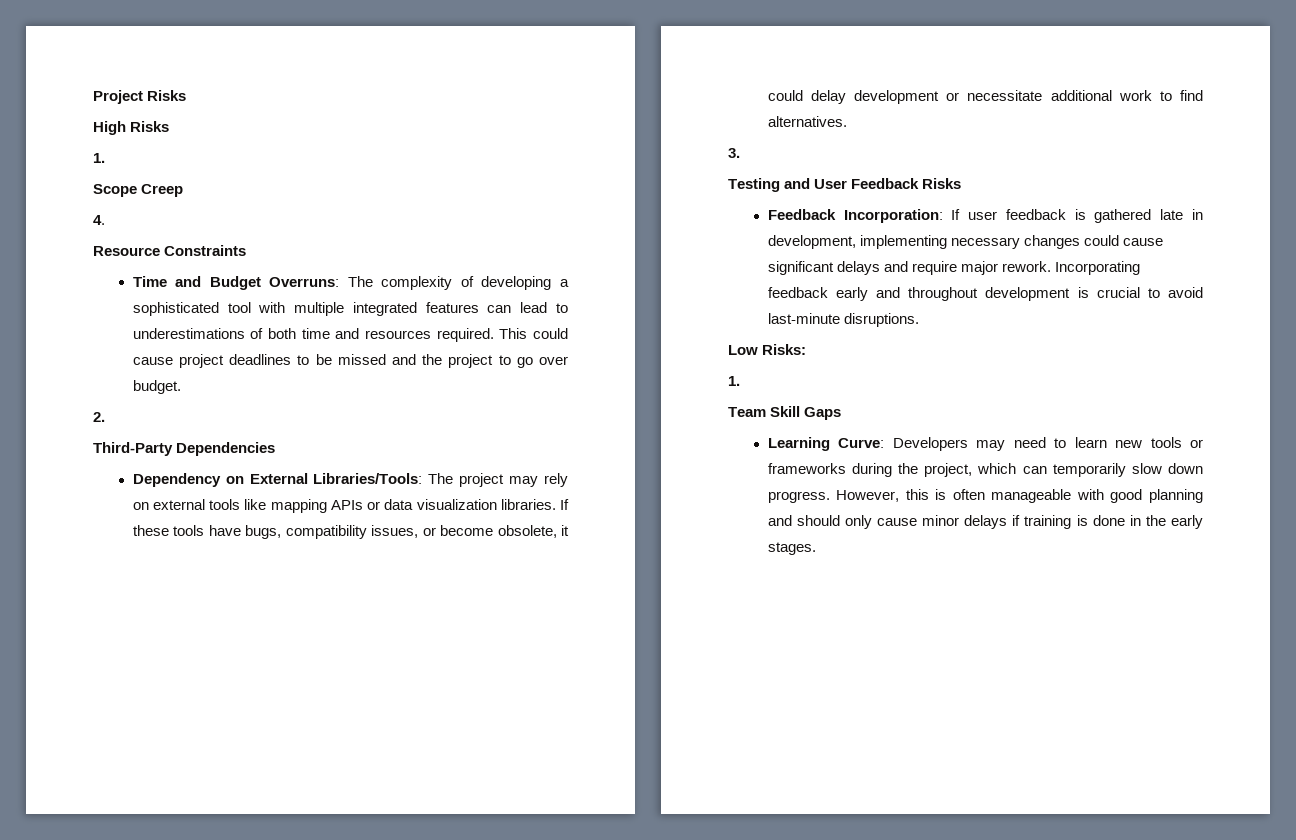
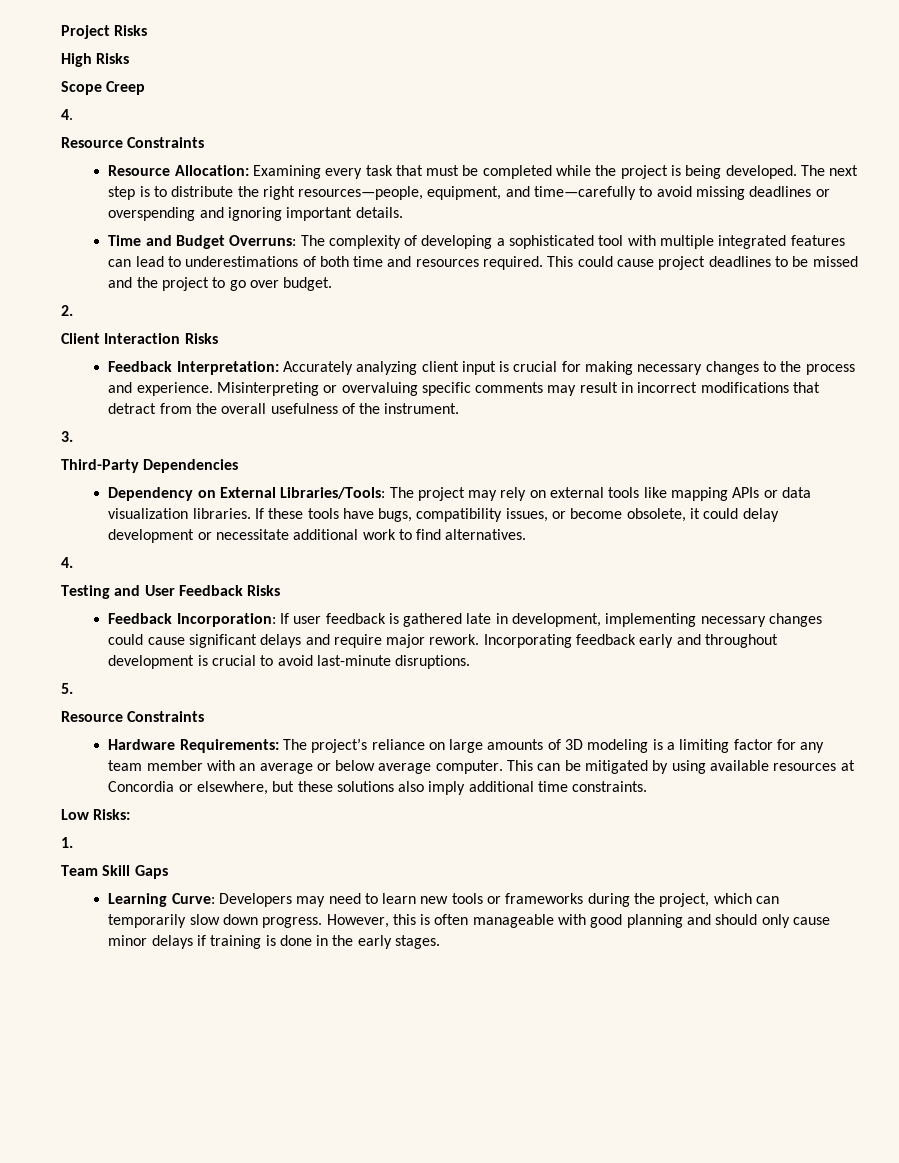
  High Risks
- 1.
+ Resource Allocation: Examining every task that must be completed while the project is being developed. The next step is to distribute the right resources—people, equipment, and time—carefully to avoid missing deadlines or overspending and ignoring important details.
+ Client Interaction Risks
+ Feedback Interpretation: Accurately analyzing client input is crucial for making necessary changes to the process and experience. Misinterpreting or overvaluing specific comments may result in incorrect modifications that detract from the overall usefulness of the instrument.
+ 3.
  If these tools have bugs, compatibility issues, or become obsolete, it could delay development or necessitate additional work to find alternatives.
- 3.
+ 4.
+ 5.
+ Resource Constraints
+ Hardware Requirements: The project’s reliance on large amounts of 3D modeling is a limiting factor for any team member with an average or below average computer. This can be mitigated by using available resources at Concordia or elsewhere, but these solutions also imply additional time constraints.

